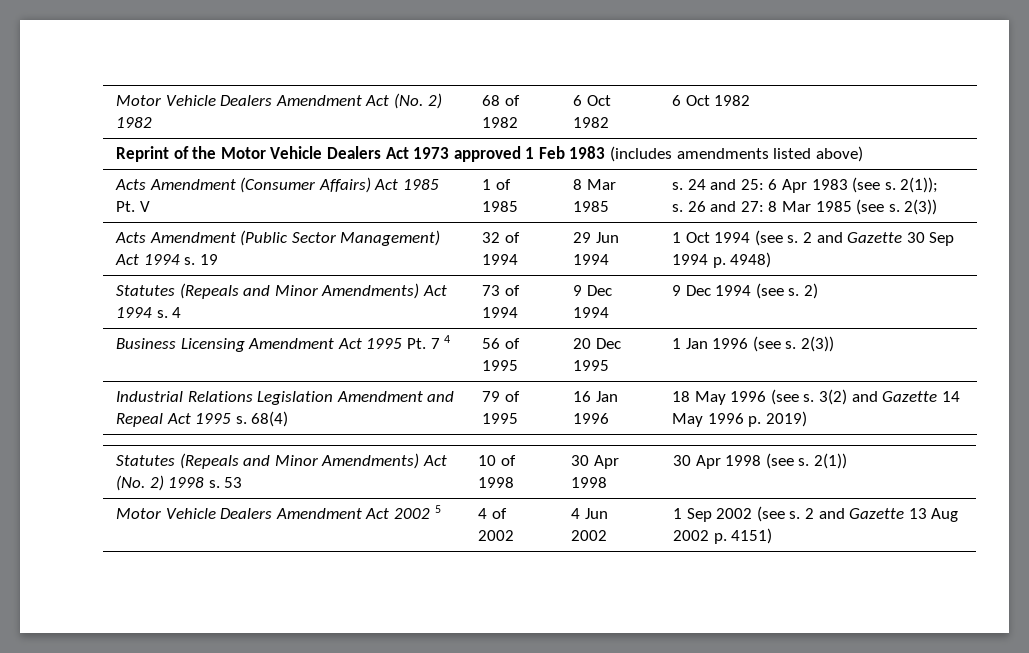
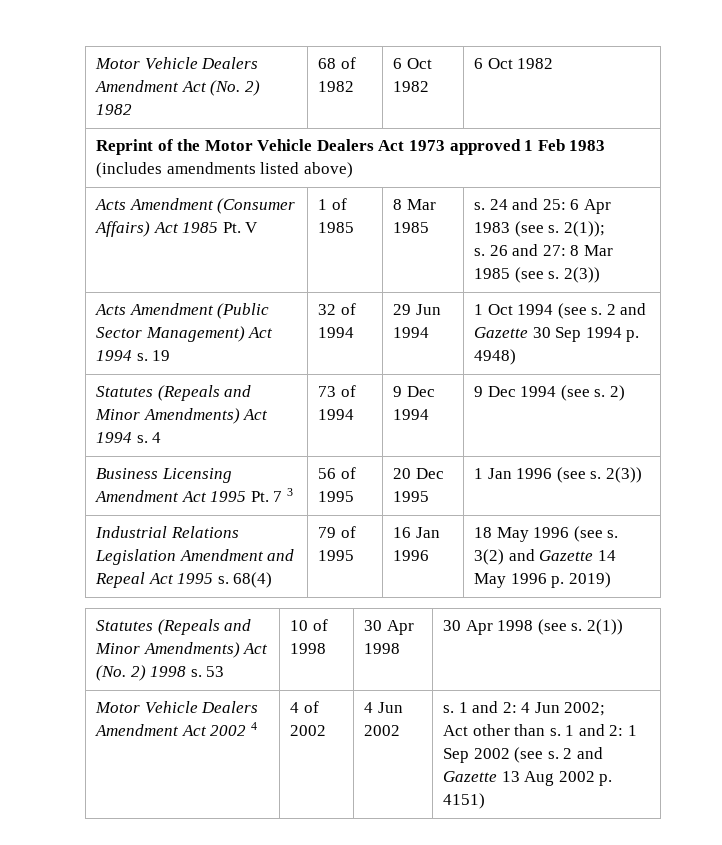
- Business Licensing Amendment Act 1995 Pt. 7 4 | 56 of 1995 | 20 Dec 1995 | 1 Jan 1996 (see s. 2(3))
+ Business Licensing Amendment Act 1995 Pt. 7 3 | 56 of 1995 | 20 Dec 1995 | 1 Jan 1996 (see s. 2(3))
- Motor Vehicle Dealers Amendment Act 2002 5 | 4 of 2002 | 4 Jun 2002 | 1 Sep 2002 (see s. 2 and Gazette 13 Aug 2002 p. 4151)
+ Motor Vehicle Dealers Amendment Act 2002 4 | 4 of 2002 | 4 Jun 2002 | s. 1 and 2: 4 Jun 2002;
+ Act other than s. 1 and 2: 1 Sep 2002 (see s. 2 and Gazette 13 Aug 2002 p. 4151)

